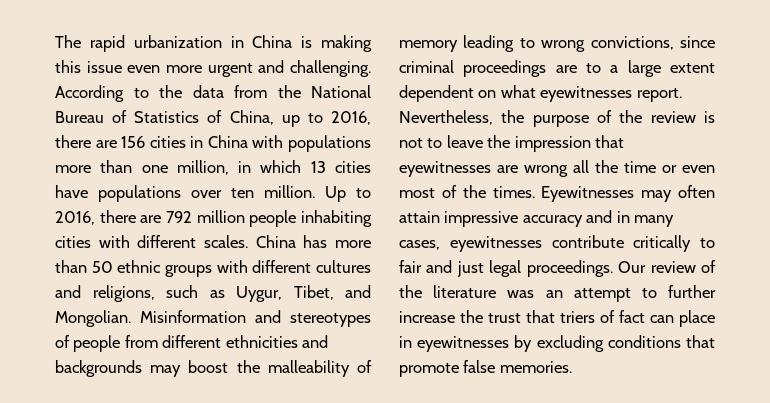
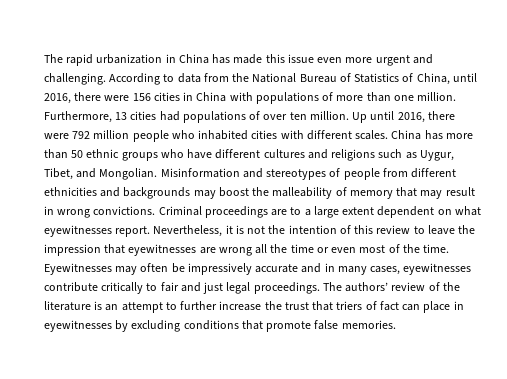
- The rapid urbanization in China is making this issue even more urgent and challenging.
+ The rapid urbanization in China has made this issue even more urgent and challenging.
- According to the data from the National Bureau of Statistics of China, up to 2016, there are 156 cities in China with populations more than one million, in which 13 cities have populations over ten million.
+ According to data from the National Bureau of Statistics of China, until 2016, there were 156 cities in China with populations of more than one million. Furthermore, 13 cities had populations of over ten million.
- Up to 2016, there are 792 million people inhabiting cities with different scales.
+ Up until 2016, there were 792 million people who inhabited cities with different scales.
- China has more than 50 ethnic groups with different cultures and religions, such as Uygur, Tibet, and Mongolian.
+ China has more than 50 ethnic groups who have different cultures and religions such as Uygur, Tibet, and Mongolian.
- Misinformation and stereotypes of people from different ethnicities and backgrounds may boost the malleability of memory leading to wrong convictions, since criminal proceedings are to a large extent dependent on what eyewitnesses report.
+ Misinformation and stereotypes of people from different ethnicities and backgrounds may boost the malleability of memory that may result in wrong convictions. Criminal proceedings are to a large extent dependent on what eyewitnesses report.
- Nevertheless, the purpose of the review is not to leave the impression that eyewitnesses are wrong all the time or even most of the times.
+ Nevertheless, it is not the intention of this review to leave the impression that eyewitnesses are wrong all the time or even most of the time.
- Eyewitnesses may often attain impressive accuracy and in many cases, eyewitnesses contribute critically to fair and just legal proceedings.
+ Eyewitnesses may often be impressively accurate and in many cases, eyewitnesses contribute critically to fair and just legal proceedings.
- Our review of the literature was an attempt to further increase the trust that triers of fact can place in eyewitnesses by excluding conditions that promote false memories.
+ The authors’ review of the literature is an attempt to further increase the trust that triers of fact can place in eyewitnesses by excluding conditions that promote false memories.

